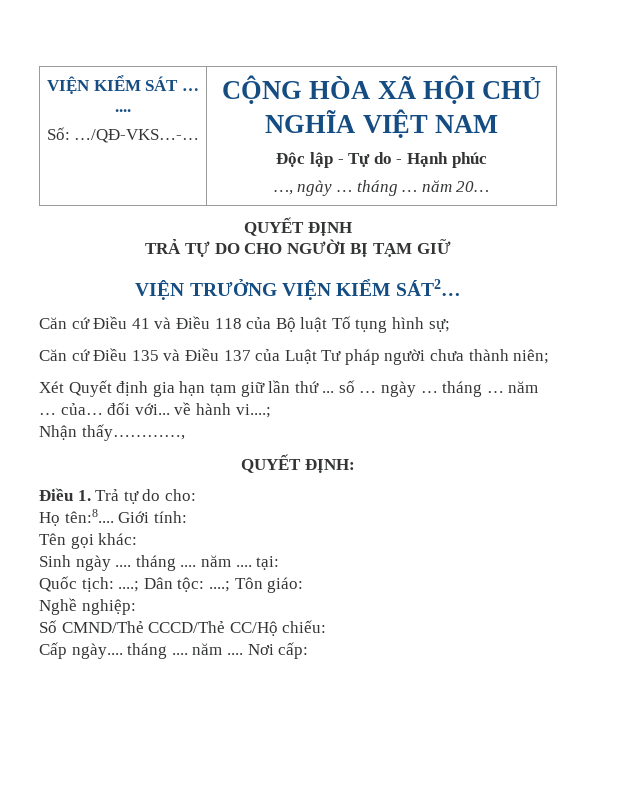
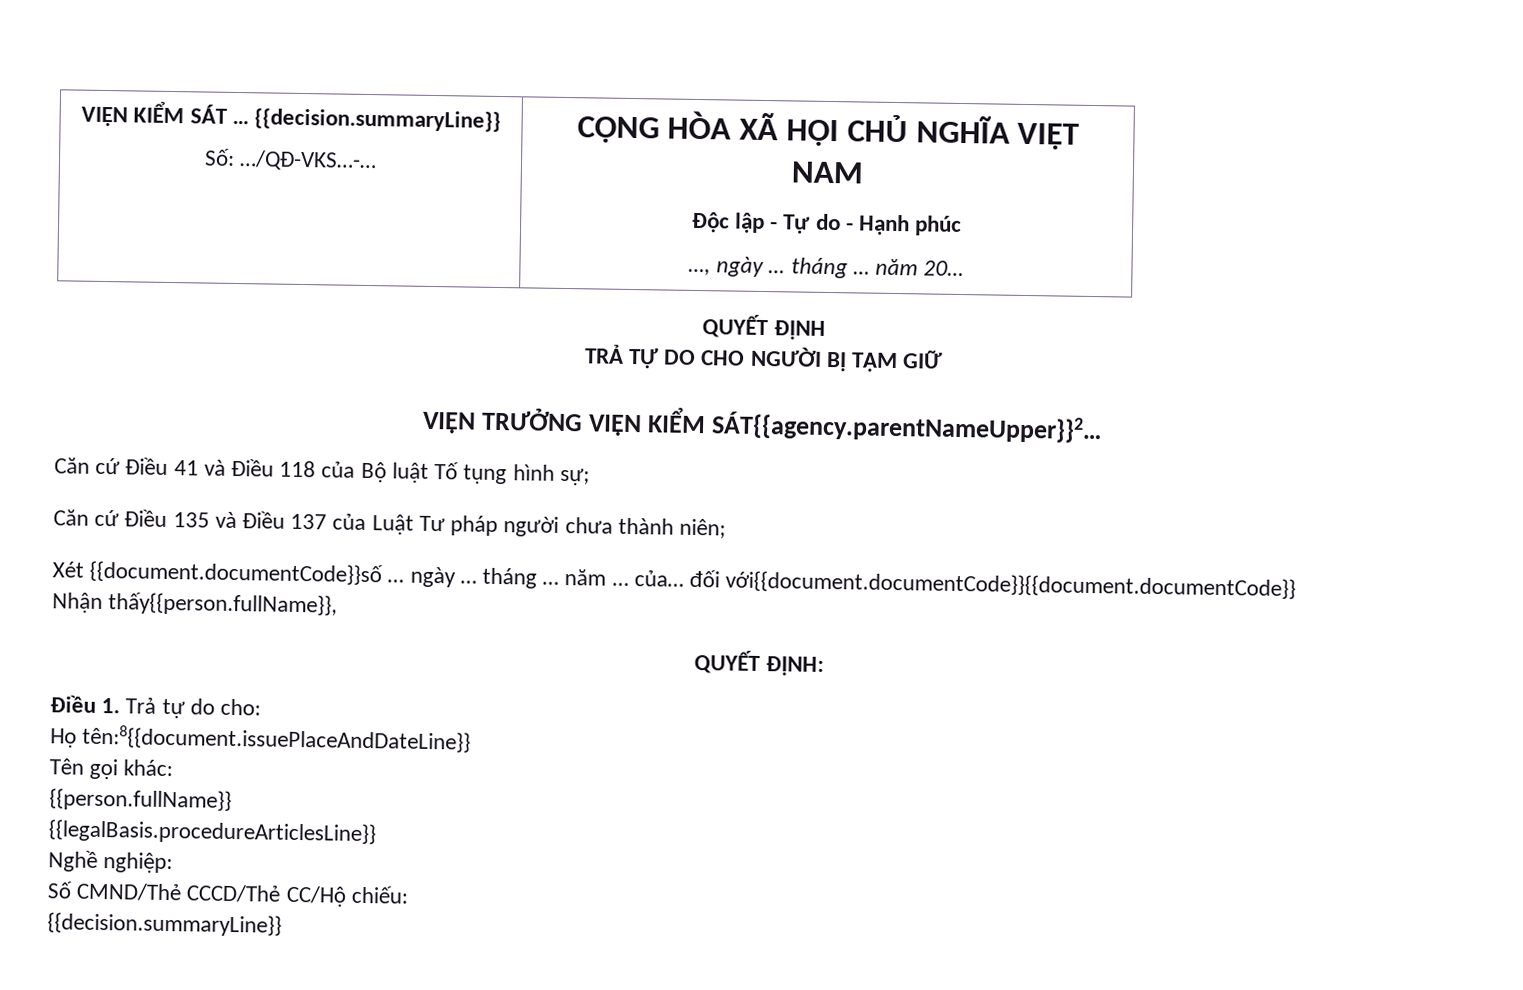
- VIỆN KIỂM SÁT … ....
+ VIỆN KIỂM SÁT … {{decision.summaryLine}}
- VIỆN TRƯỞNG VIỆN KIỂM SÁT2…
+ VIỆN TRƯỞNG VIỆN KIỂM SÁT{{agency.parentNameUpper}}2…
- Xét Quyết định gia hạn tạm giữ lần thứ ... số … ngày … tháng … năm … của… đối với... về hành vi....;
+ Xét {{document.documentCode}}số … ngày … tháng … năm … của… đối với{{document.documentCode}}{{document.documentCode}}
- Nhận thấy…………,
+ Nhận thấy{{person.fullName}},
- Họ tên:8.... Giới tính:
+ Họ tên:8{{document.issuePlaceAndDateLine}}
- Sinh ngày .... tháng .... năm .... tại:
- Quốc tịch: ....; Dân tộc: ....; Tôn giáo:
+ {{person.fullName}}
+ {{legalBasis.procedureArticlesLine}}
  Số CMND/Thẻ CCCD/Thẻ CC/Hộ chiếu:
- Cấp ngày.... tháng .... năm .... Nơi cấp:
+ {{decision.summaryLine}}

